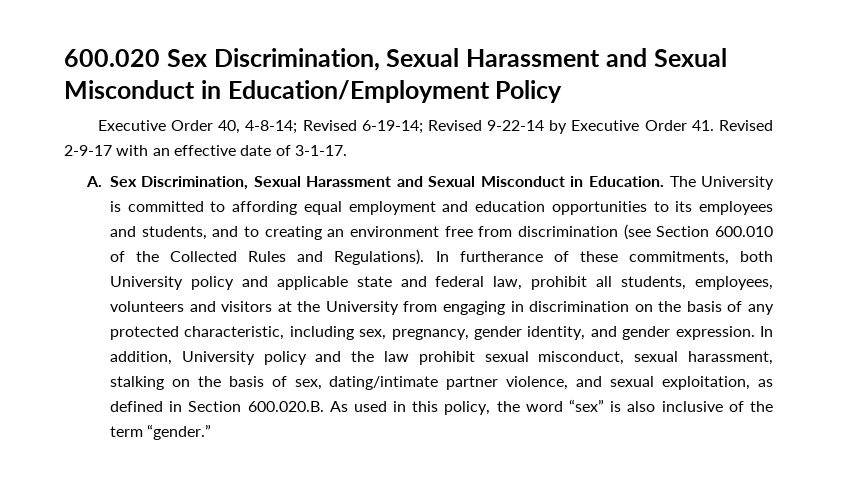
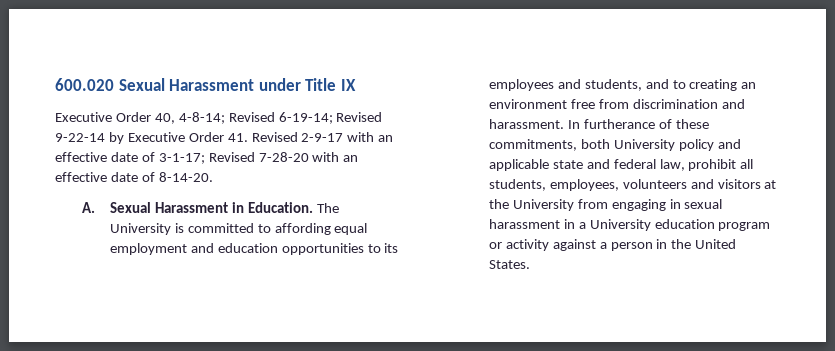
- 600.020 Sex Discrimination, Sexual Harassment and Sexual Misconduct in Education/Employment Policy
+ 600.020 Sexual Harassment under Title IX
- Executive Order 40, 4-8-14; Revised 6-19-14; Revised 9-22-14 by Executive Order 41. Revised 2-9-17 with an effective date of 3-1-17.
- A. Sex Discrimination, Sexual Harassment and Sexual Misconduct in Education.
+ Executive Order 40, 4-8-14; Revised 6-19-14; Revised 9-22-14 by Executive Order 41. Revised 2-9-17 with an effective date of 3-1-17; Revised 7-28-20 with an effective date of 8-14-20.
+ A. Sexual Harassment in Education.
- The University is committed to affording equal employment and education opportunities to its employees and students, and to creating an environment free from discrimination (see Section 600.010 of the Collected Rules and Regulations).
+ The University is committed to affording equal employment and education opportunities to its employees and students, and to creating an environment free from discrimination and harassment.
- In furtherance of these commitments, both University policy and applicable state and federal law, prohibit all students, employees, volunteers and visitors at the University from engaging in discrimination on the basis of any protected characteristic, including sex, pregnancy, gender identity, and gender expression. In addition, University policy and the law prohibit sexual misconduct, sexual harassment, stalking on the basis of sex, dating/intimate partner violence, and sexual exploitation, as defined in Section 600.020.B. As used in this policy, the word “sex” is also inclusive of the term “gender.”
+ In furtherance of these commitments, both University policy and applicable state and federal law, prohibit all students, employees, volunteers and visitors at the University from engaging in sexual harassment in a University education program or activity against a person in the United States.

